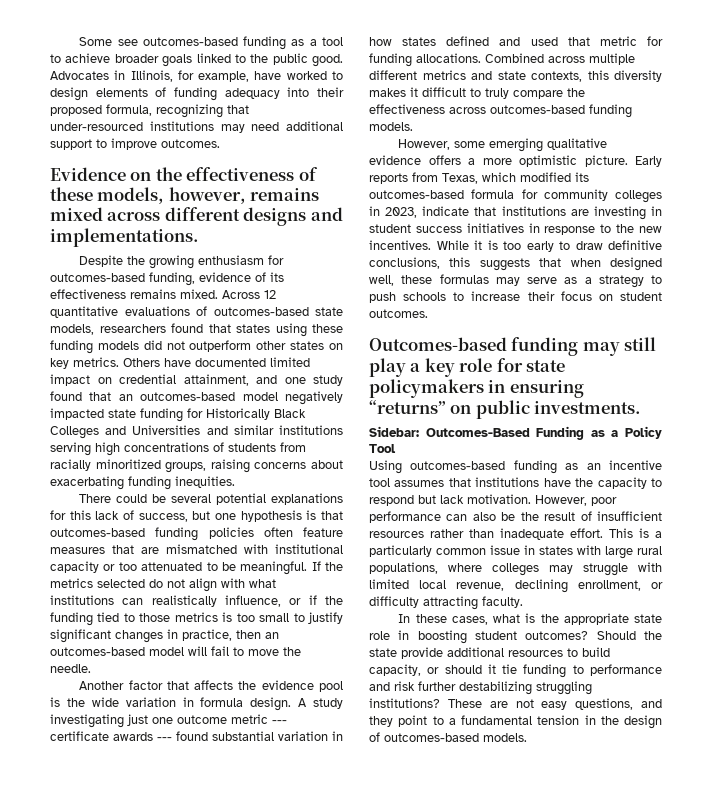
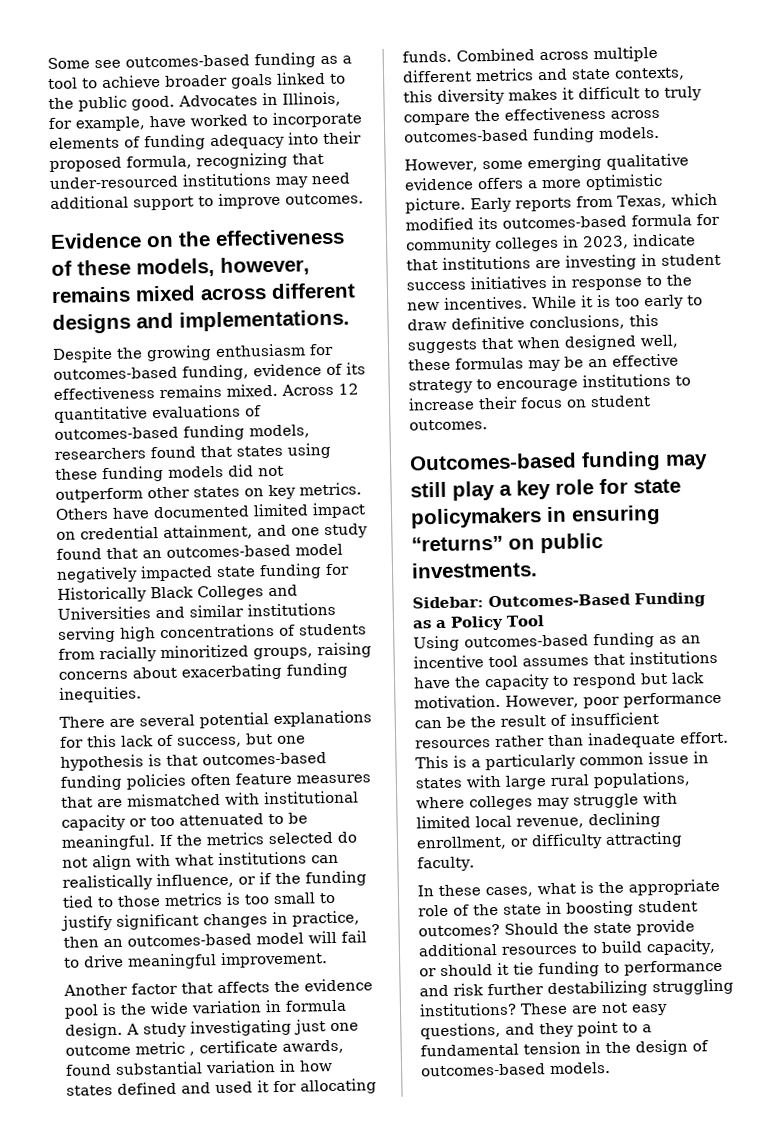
- Advocates in Illinois, for example, have worked to design elements of funding adequacy into their proposed formula, recognizing that under-resourced institutions may need additional support to improve outcomes.
+ Advocates in Illinois, for example, have worked to incorporate elements of funding adequacy into their proposed formula, recognizing that under-resourced institutions may need additional support to improve outcomes.
- Across 12 quantitative evaluations of outcomes-based state models, researchers found that states using these funding models did not outperform other states on key metrics.
+ Across 12 quantitative evaluations of outcomes-based funding models, researchers found that states using these funding models did not outperform other states on key metrics.
- There could be several potential explanations for this lack of success, but one hypothesis is that outcomes-based funding policies often feature measures that are mismatched with institutional capacity or too attenuated to be meaningful.
+ There are several potential explanations for this lack of success, but one hypothesis is that outcomes-based funding policies often feature measures that are mismatched with institutional capacity or too attenuated to be meaningful.
- If the metrics selected do not align with what institutions can realistically influence, or if the funding tied to those metrics is too small to justify significant changes in practice, then an outcomes-based model will fail to move the needle.
+ If the metrics selected do not align with what institutions can realistically influence, or if the funding tied to those metrics is too small to justify significant changes in practice, then an outcomes-based model will fail to drive meaningful improvement.
- A study investigating just one outcome metric --- certificate awards --- found substantial variation in how states defined and used that metric for funding allocations.
+ A study investigating just one outcome metric , certificate awards, found substantial variation in how states defined and used it for allocating funds.
- While it is too early to draw definitive conclusions, this suggests that when designed well, these formulas may serve as a strategy to push schools to increase their focus on student outcomes.
+ While it is too early to draw definitive conclusions, this suggests that when designed well, these formulas may be an effective strategy to encourage institutions to increase their focus on student outcomes.
- However, poor performance can also be the result of insufficient resources rather than inadequate effort.
+ However, poor performance can be the result of insufficient resources rather than inadequate effort.
- In these cases, what is the appropriate state role in boosting student outcomes?
+ In these cases, what is the appropriate role of the state in boosting student outcomes?

